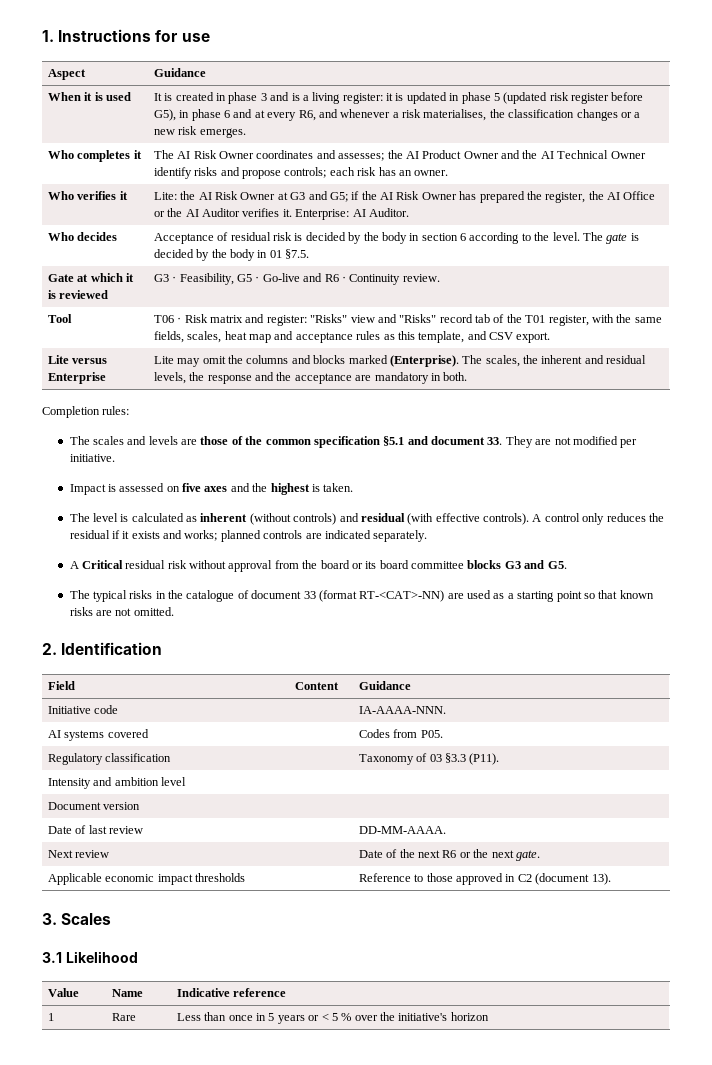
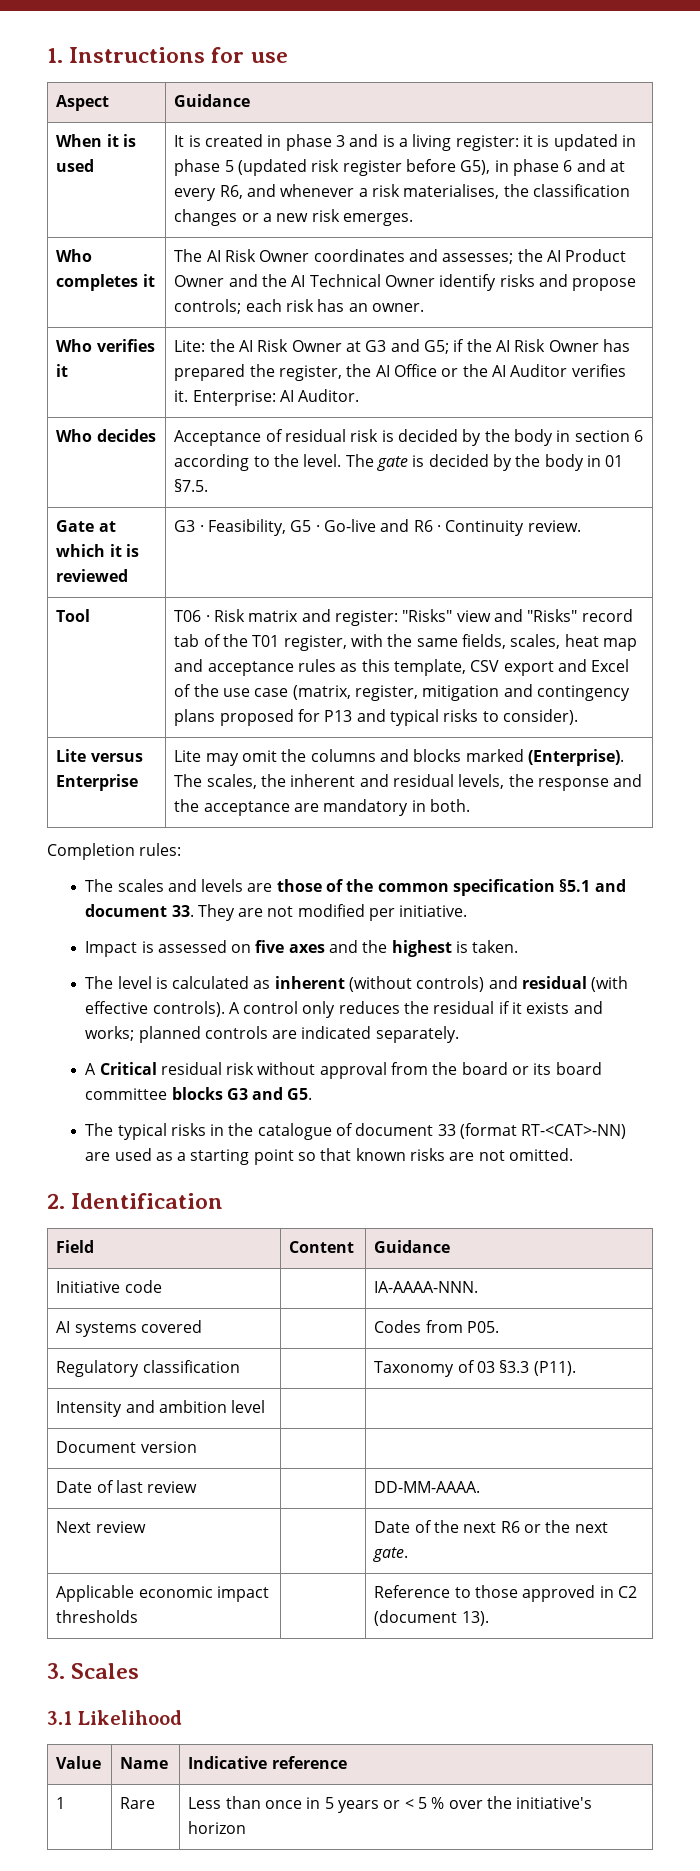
- T06 · Risk matrix and register: "Risks" view and "Risks" record tab of the T01 register, with the same fields, scales, heat map and acceptance rules as this template, and CSV export.
+ T06 · Risk matrix and register: "Risks" view and "Risks" record tab of the T01 register, with the same fields, scales, heat map and acceptance rules as this template, CSV export and Excel of the use case (matrix, register, mitigation and contingency plans proposed for P13 and typical risks to consider).

